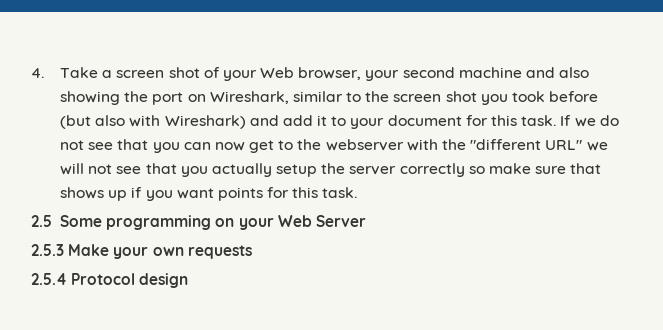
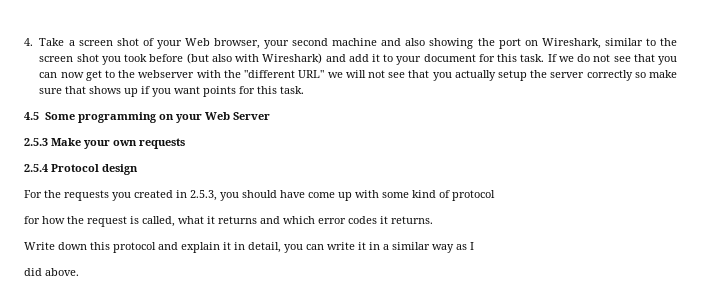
- 2.5 Some programming on your Web Server
+ 4.5 Some programming on your Web Server
+ For the requests you created in 2.5.3, you should have come up with some kind of protocol
+ for how the request is called, what it returns and which error codes it returns.
+ Write down this protocol and explain it in detail, you can write it in a similar way as I
+ did above.

